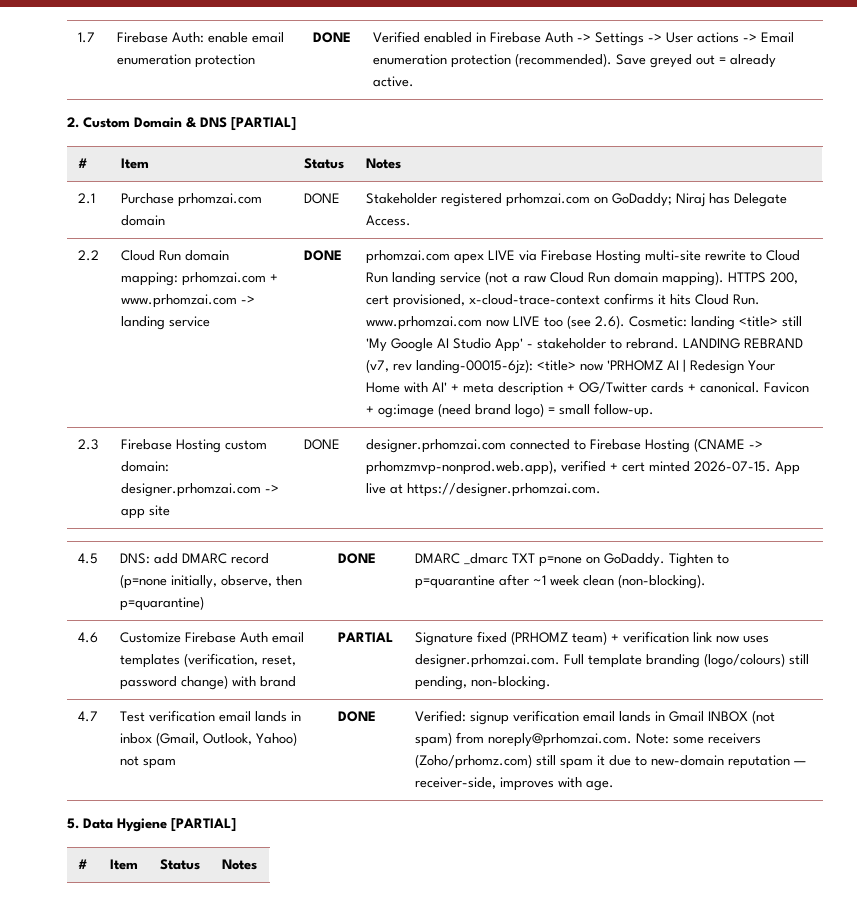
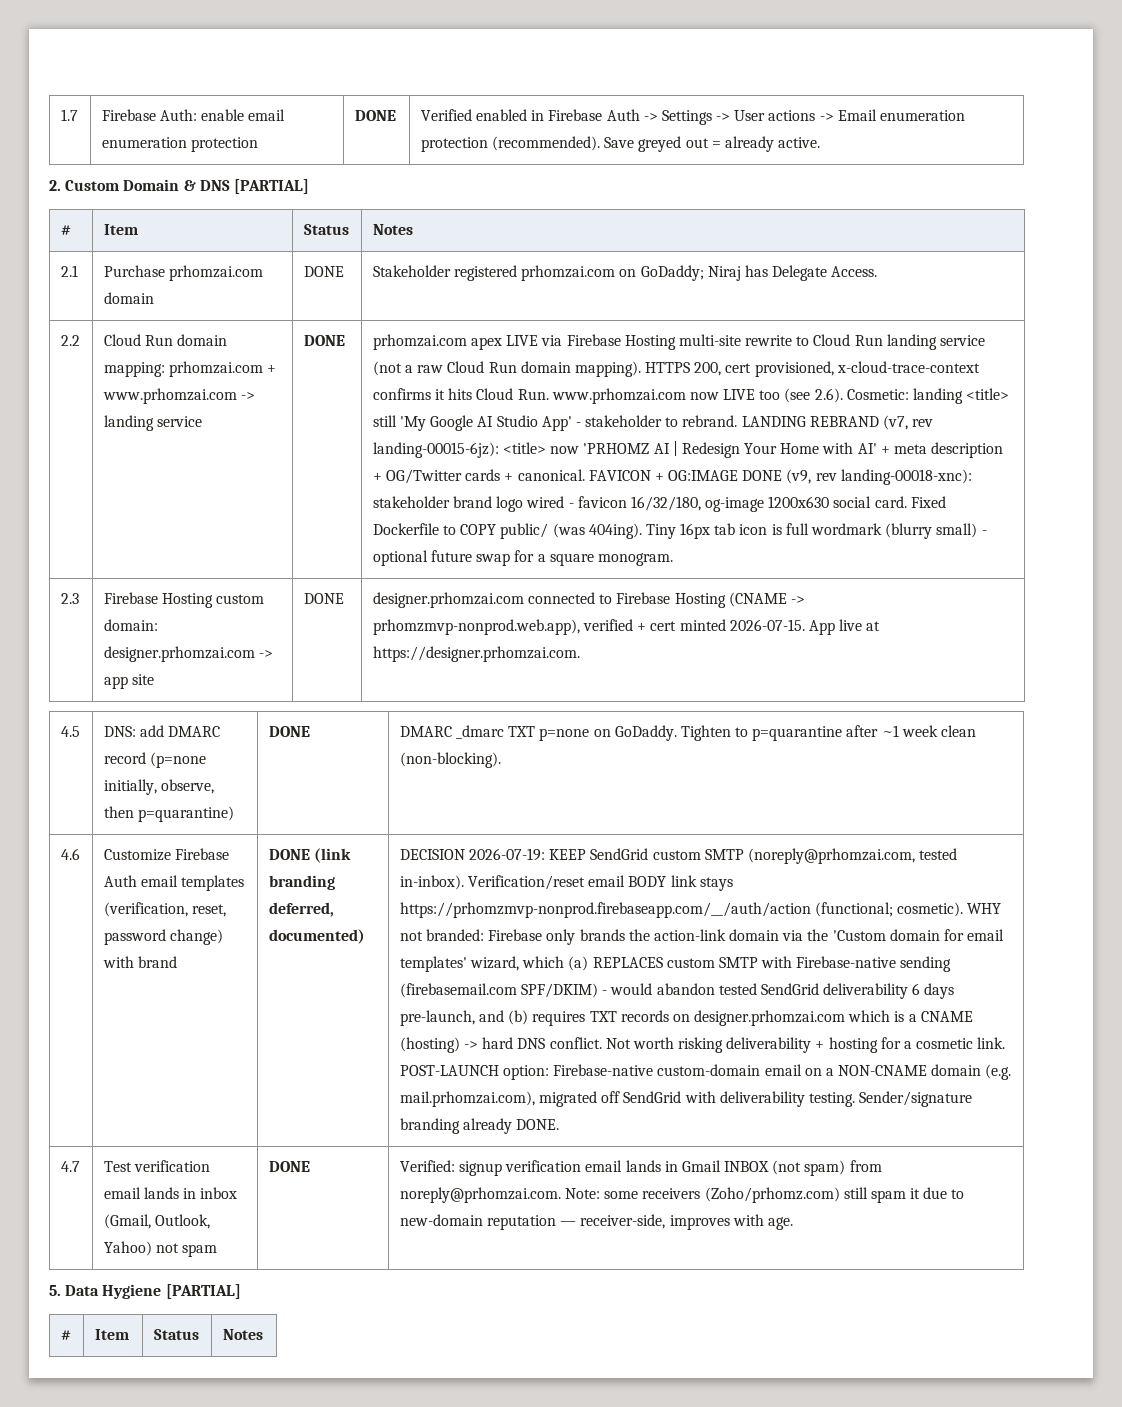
- Favicon + og:image (need brand logo) = small follow-up.
+ FAVICON + OG:IMAGE DONE (v9, rev landing-00018-xnc): stakeholder brand logo wired - favicon 16/32/180, og-image 1200x630 social card. Fixed Dockerfile to COPY public/ (was 404ing). Tiny 16px tab icon is full wordmark (blurry small) - optional future swap for a square monogram.
- PARTIAL | Signature fixed (PRHOMZ team) + verification link now uses designer.prhomzai.com. Full template branding (logo/colours) still pending, non-blocking.
+ DONE (link branding deferred, documented) | DECISION 2026-07-19: KEEP SendGrid custom SMTP (noreply@prhomzai.com, tested in-inbox). Verification/reset email BODY link stays https://prhomzmvp-nonprod.firebaseapp.com/__/auth/action (functional; cosmetic). WHY not branded: Firebase only brands the action-link domain via the 'Custom domain for email templates' wizard, which (a) REPLACES custom SMTP with Firebase-native sending (firebasemail.com SPF/DKIM) - would abandon tested SendGrid deliverability 6 days pre-launch, and (b) requires TXT records on designer.prhomzai.com which is a CNAME (hosting) -> hard DNS conflict. Not worth risking deliverability + hosting for a cosmetic link. POST-LAUNCH option: Firebase-native custom-domain email on a NON-CNAME domain (e.g. mail.prhomzai.com), migrated off SendGrid with deliverability testing. Sender/signature branding already DONE.

